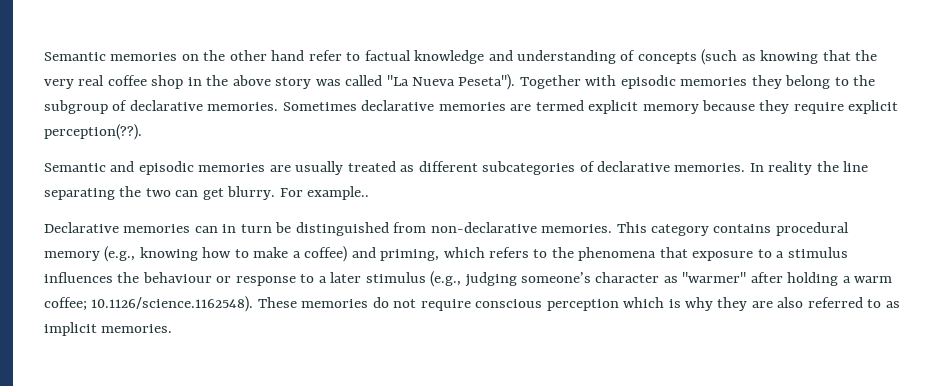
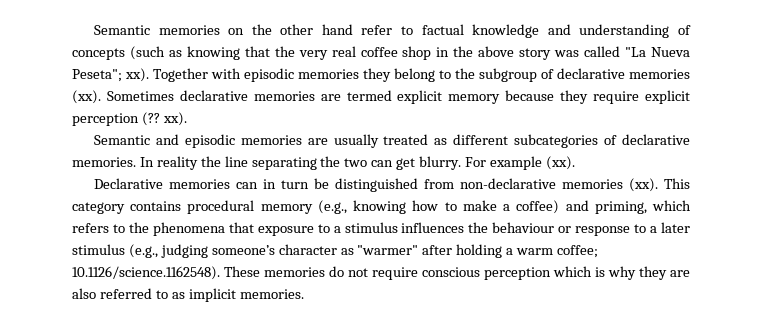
- Semantic memories on the other hand refer to factual knowledge and understanding of concepts (such as knowing that the very real coffee shop in the above story was called "La Nueva Peseta").
+ Semantic memories on the other hand refer to factual knowledge and understanding of concepts (such as knowing that the very real coffee shop in the above story was called "La Nueva Peseta"; xx).
- Together with episodic memories they belong to the subgroup of declarative memories.
+ Together with episodic memories they belong to the subgroup of declarative memories (xx).
- Sometimes declarative memories are termed explicit memory because they require explicit perception(??).
+ Sometimes declarative memories are termed explicit memory because they require explicit perception (?? xx).
- For example..
+ For example (xx).
- Declarative memories can in turn be distinguished from non-declarative memories.
+ Declarative memories can in turn be distinguished from non-declarative memories (xx).

